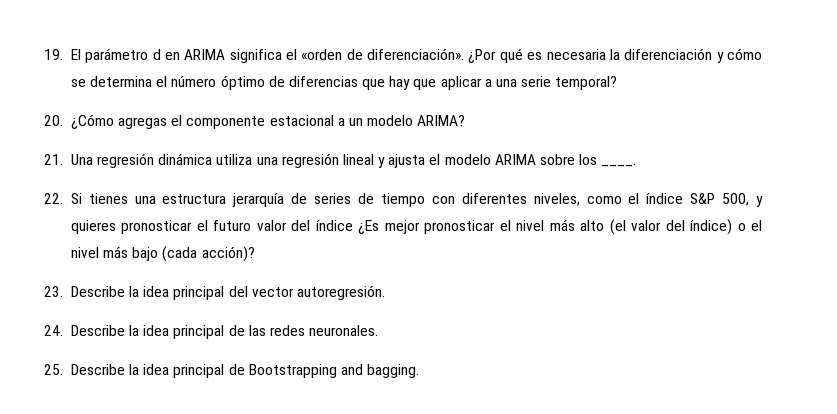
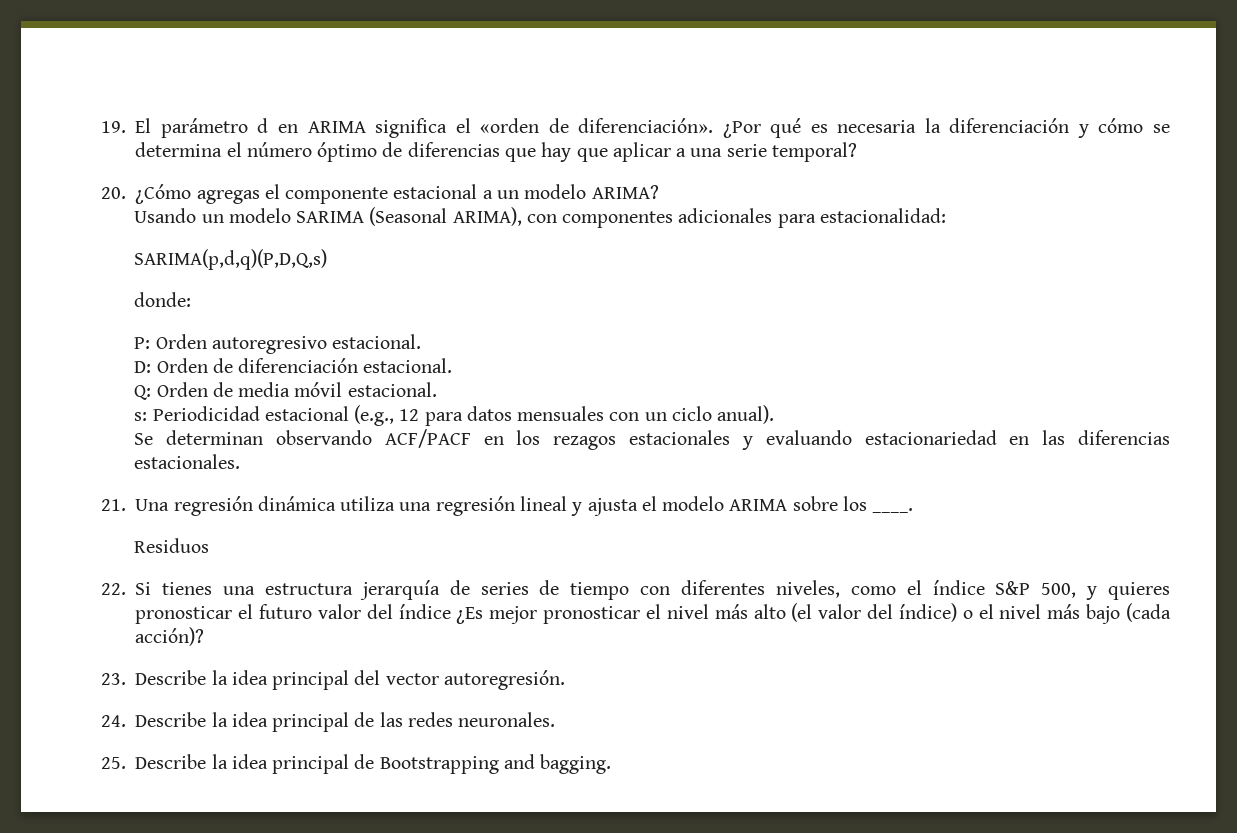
+ Usando un modelo SARIMA (Seasonal ARIMA), con componentes adicionales para estacionalidad:
+ SARIMA(p,d,q)(P,D,Q,s)
+ donde:
+ P: Orden autoregresivo estacional.
+ D: Orden de diferenciación estacional.
+ Q: Orden de media móvil estacional.
+ s: Periodicidad estacional (e.g., 12 para datos mensuales con un ciclo anual).
+ Se determinan observando ACF/PACF en los rezagos estacionales y evaluando estacionariedad en las diferencias estacionales.
+ Residuos

